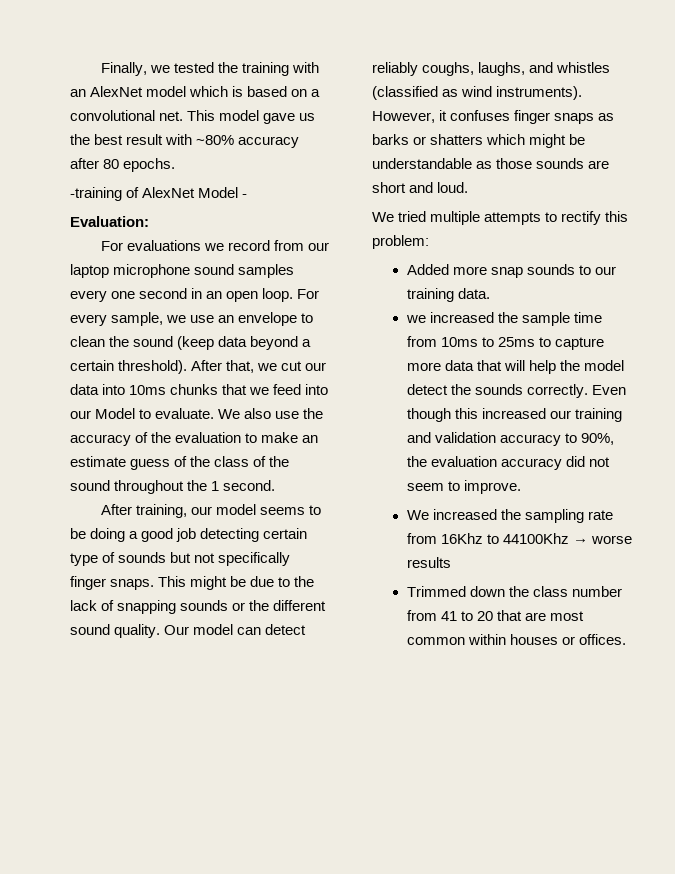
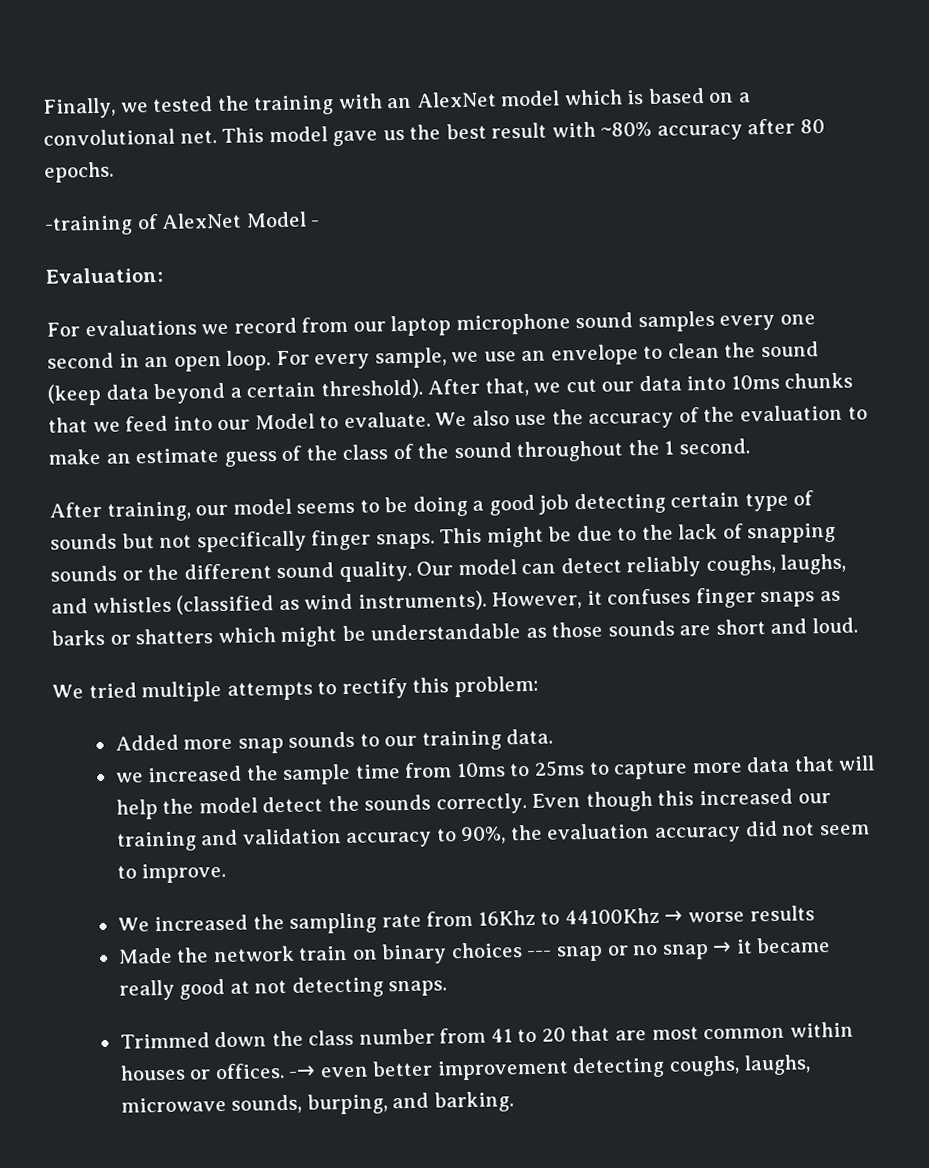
+ Made the network train on binary choices --- snap or no snap → it became really good at not detecting snaps.
+ -→ even better improvement detecting coughs, laughs, microwave sounds, burping, and barking.

